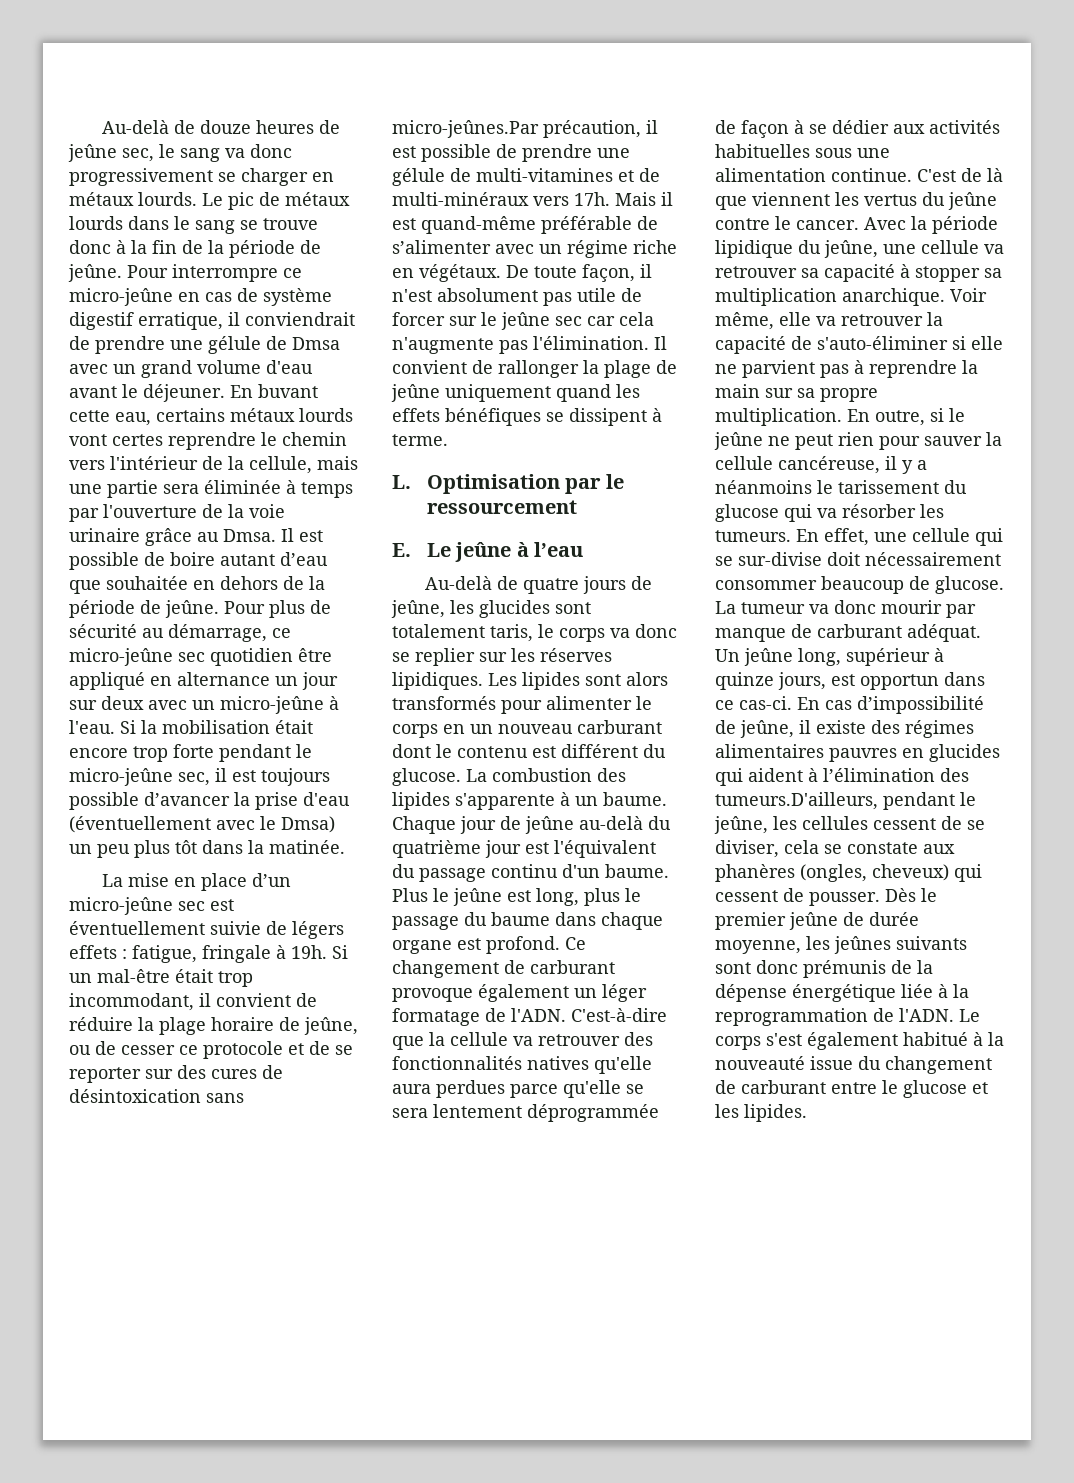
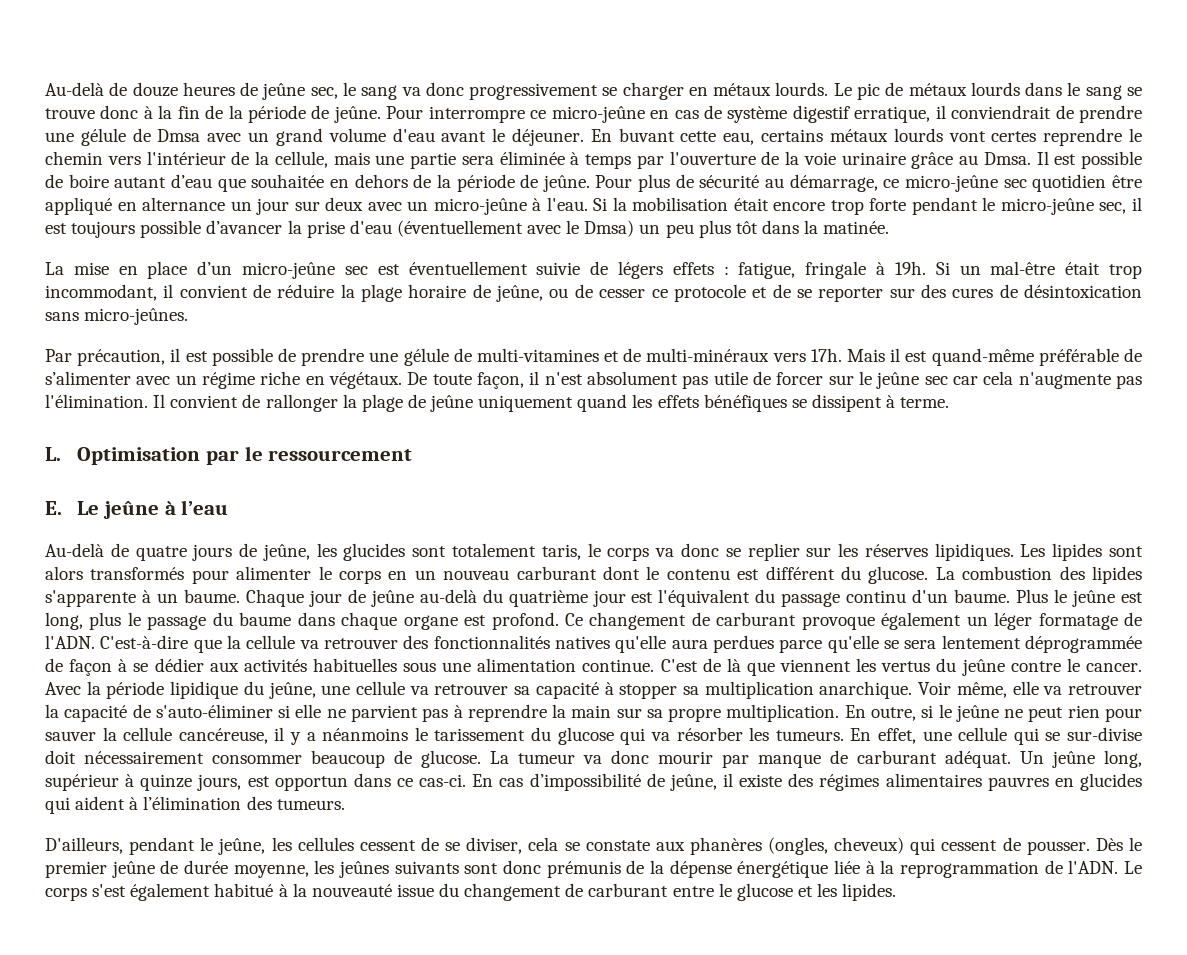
- Si un mal-être était trop incommodant, il convient de réduire la plage horaire de jeûne, ou de cesser ce protocole et de se reporter sur des cures de désintoxication sans micro-jeûnes.Par précaution, il est possible de prendre une gélule de multi-vitamines et de multi-minéraux vers 17h.
+ Si un mal-être était trop incommodant, il convient de réduire la plage horaire de jeûne, ou de cesser ce protocole et de se reporter sur des cures de désintoxication sans micro-jeûnes.
+ Par précaution, il est possible de prendre une gélule de multi-vitamines et de multi-minéraux vers 17h.
- En cas d’impossibilité de jeûne, il existe des régimes alimentaires pauvres en glucides qui aident à l’élimination des tumeurs.D'ailleurs, pendant le jeûne, les cellules cessent de se diviser, cela se constate aux phanères (ongles, cheveux) qui cessent de pousser.
+ En cas d’impossibilité de jeûne, il existe des régimes alimentaires pauvres en glucides qui aident à l’élimination des tumeurs.
+ D'ailleurs, pendant le jeûne, les cellules cessent de se diviser, cela se constate aux phanères (ongles, cheveux) qui cessent de pousser.

